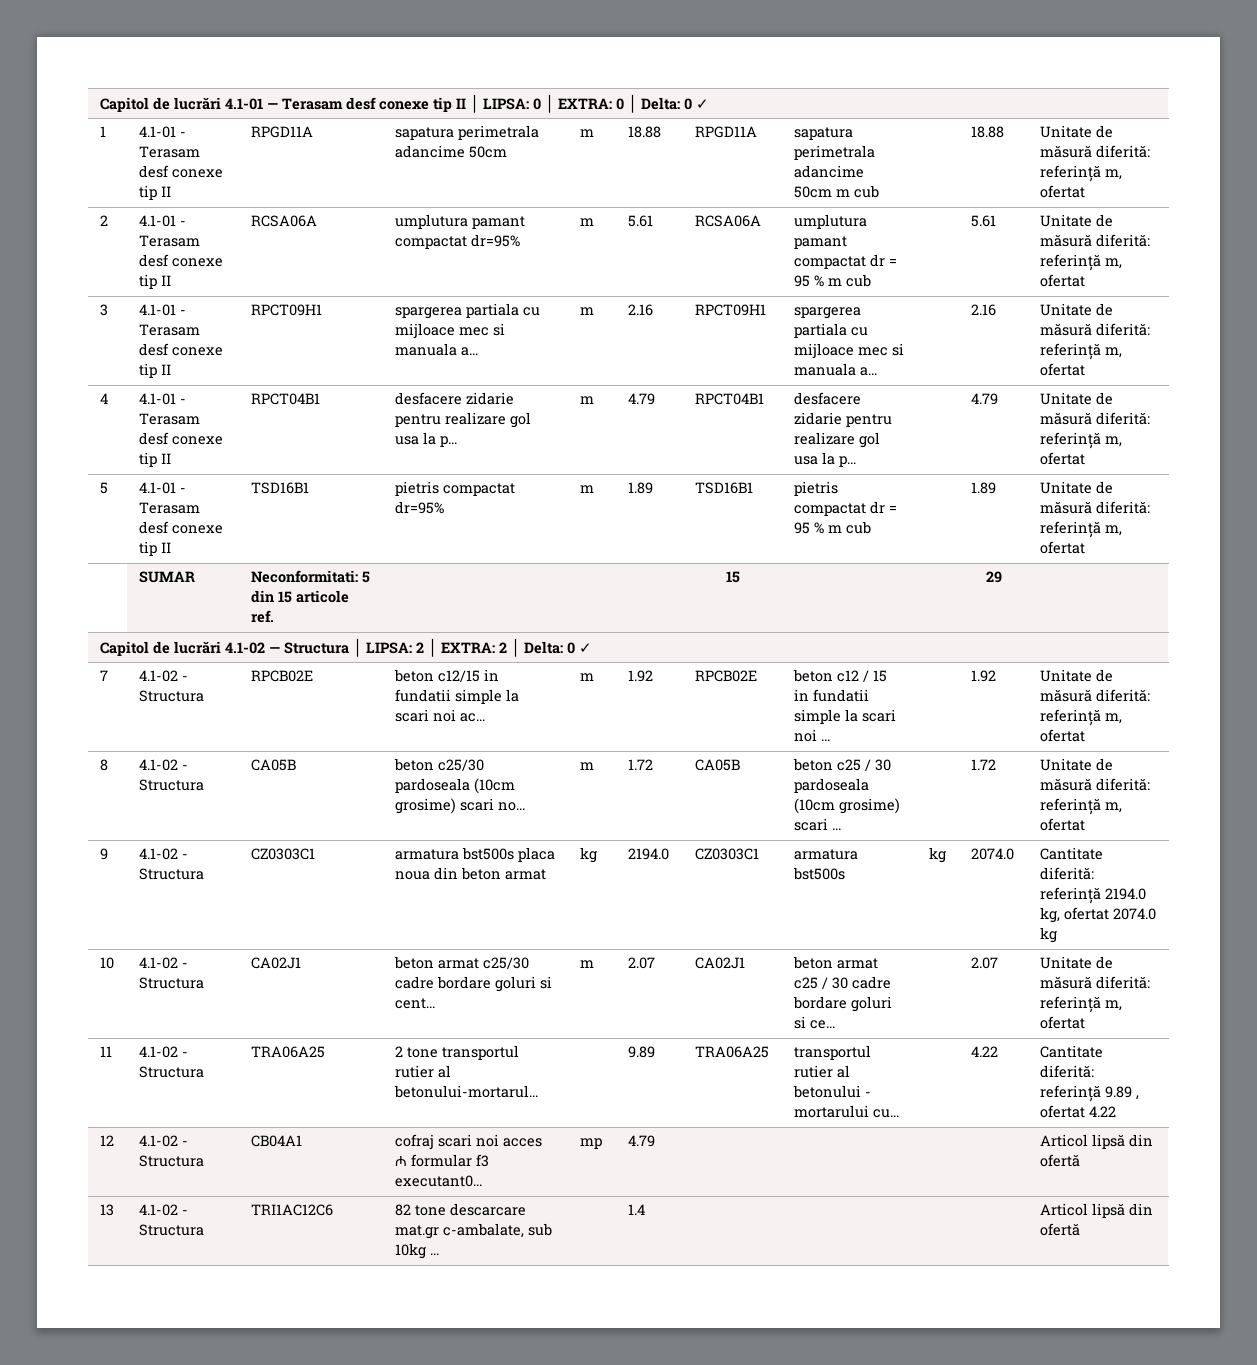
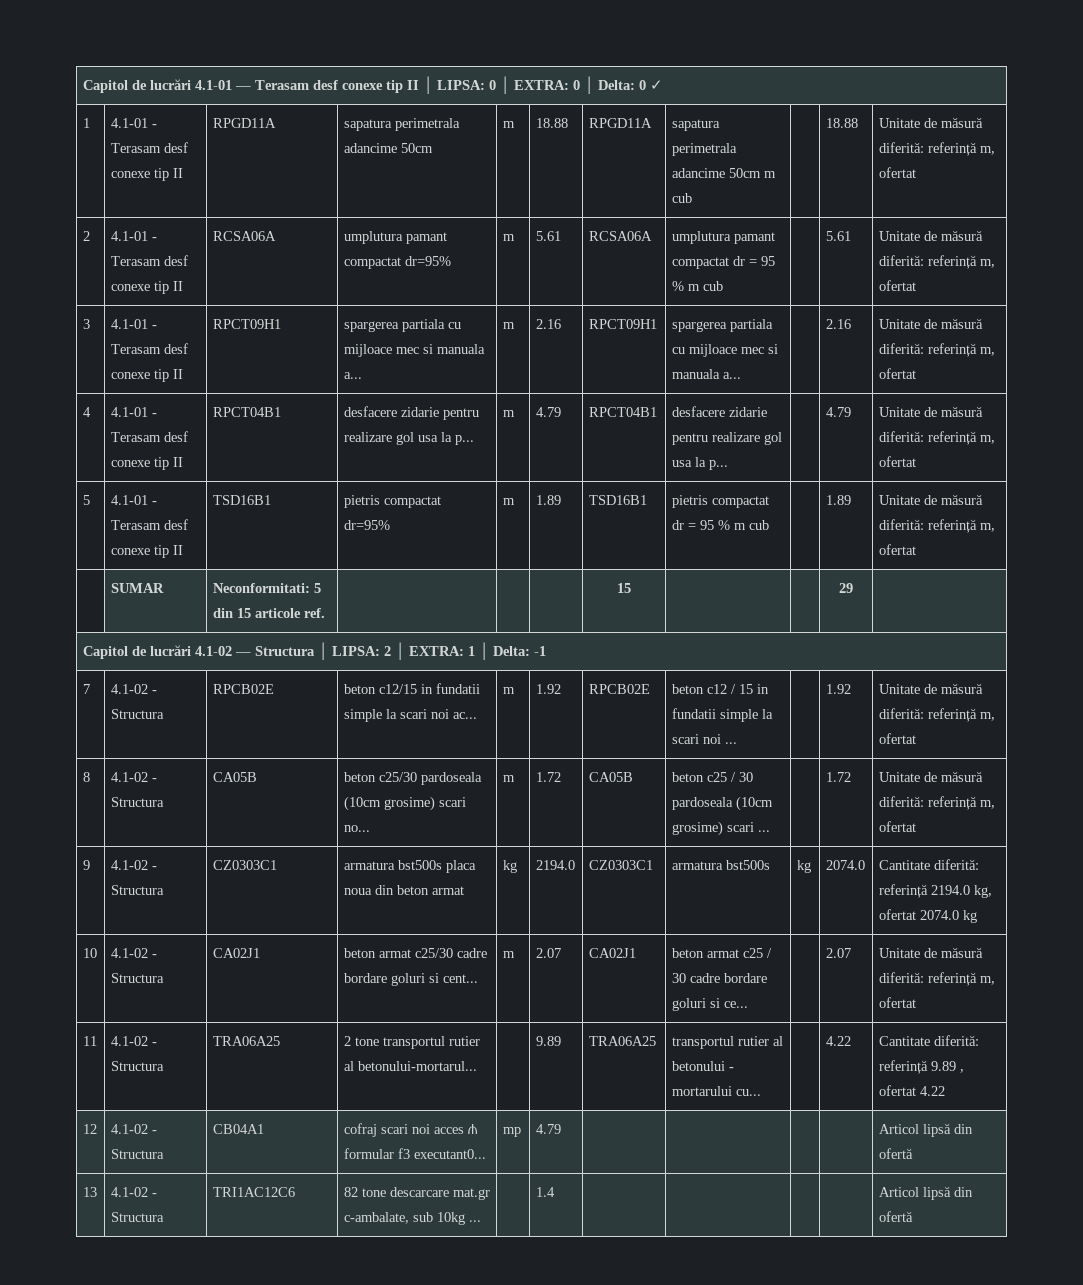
- Capitol de lucrări 4.1-02 — Structura │ LIPSA: 2 │ EXTRA: 2 │ Delta: 0 ✓
+ Capitol de lucrări 4.1-02 — Structura │ LIPSA: 2 │ EXTRA: 1 │ Delta: -1

